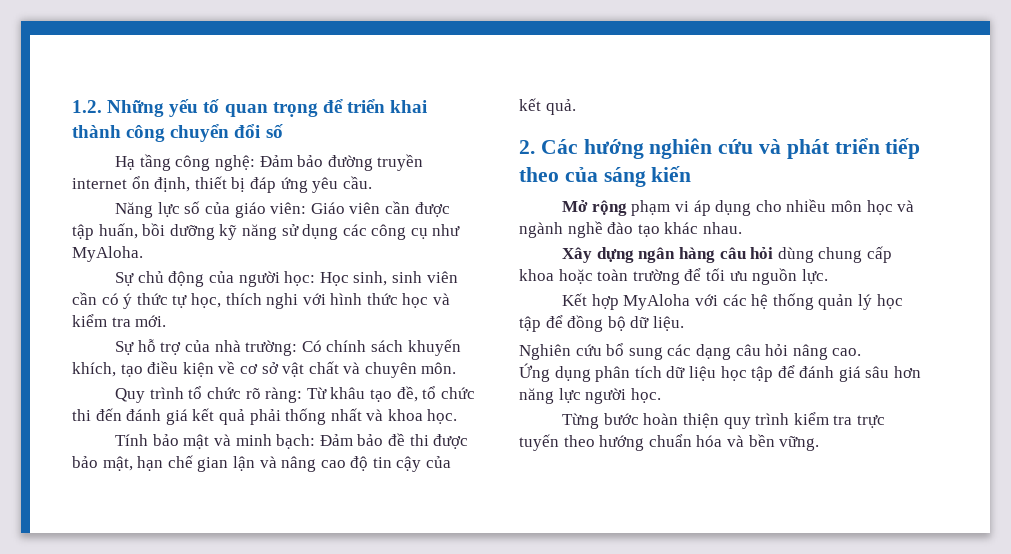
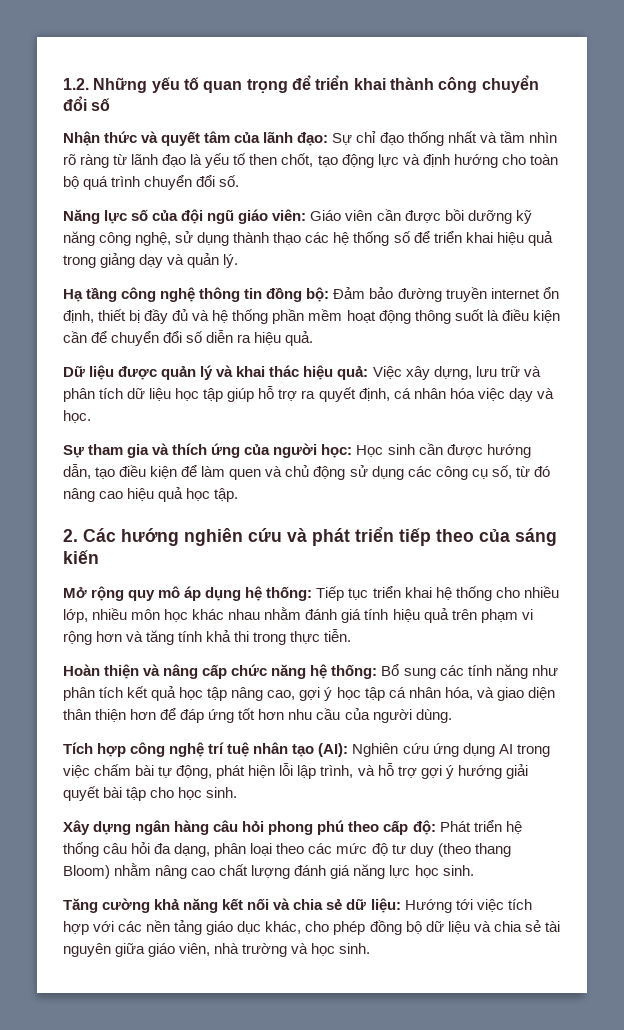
- Hạ tầng công nghệ: Đảm bảo đường truyền internet ổn định, thiết bị đáp ứng yêu cầu.
- Năng lực số của giáo viên: Giáo viên cần được tập huấn, bồi dưỡng kỹ năng sử dụng các công cụ như MyAloha.
- Sự chủ động của người học: Học sinh, sinh viên cần có ý thức tự học, thích nghi với hình thức học và kiểm tra mới.
- Sự hỗ trợ của nhà trường: Có chính sách khuyến khích, tạo điều kiện về cơ sở vật chất và chuyên môn.
- Quy trình tổ chức rõ ràng: Từ khâu tạo đề, tổ chức thi đến đánh giá kết quả phải thống nhất và khoa học.
- Tính bảo mật và minh bạch: Đảm bảo đề thi được bảo mật, hạn chế gian lận và nâng cao độ tin cậy của kết quả.
+ Nhận thức và quyết tâm của lãnh đạo: Sự chỉ đạo thống nhất và tầm nhìn rõ ràng từ lãnh đạo là yếu tố then chốt, tạo động lực và định hướng cho toàn bộ quá trình chuyển đổi số.
+ Năng lực số của đội ngũ giáo viên: Giáo viên cần được bồi dưỡng kỹ năng công nghệ, sử dụng thành thạo các hệ thống số để triển khai hiệu quả trong giảng dạy và quản lý.
+ Hạ tầng công nghệ thông tin đồng bộ: Đảm bảo đường truyền internet ổn định, thiết bị đầy đủ và hệ thống phần mềm hoạt động thông suốt là điều kiện cần để chuyển đổi số diễn ra hiệu quả.
+ Dữ liệu được quản lý và khai thác hiệu quả: Việc xây dựng, lưu trữ và phân tích dữ liệu học tập giúp hỗ trợ ra quyết định, cá nhân hóa việc dạy và học.
+ Sự tham gia và thích ứng của người học: Học sinh cần được hướng dẫn, tạo điều kiện để làm quen và chủ động sử dụng các công cụ số, từ đó nâng cao hiệu quả học tập.
- Mở rộng phạm vi áp dụng cho nhiều môn học và ngành nghề đào tạo khác nhau.
+ Mở rộng quy mô áp dụng hệ thống: Tiếp tục triển khai hệ thống cho nhiều lớp, nhiều môn học khác nhau nhằm đánh giá tính hiệu quả trên phạm vi rộng hơn và tăng tính khả thi trong thực tiễn.
+ Hoàn thiện và nâng cấp chức năng hệ thống: Bổ sung các tính năng như phân tích kết quả học tập nâng cao, gợi ý học tập cá nhân hóa, và giao diện thân thiện hơn để đáp ứng tốt hơn nhu cầu của người dùng.
+ Tích hợp công nghệ trí tuệ nhân tạo (AI): Nghiên cứu ứng dụng AI trong việc chấm bài tự động, phát hiện lỗi lập trình, và hỗ trợ gợi ý hướng giải quyết bài tập cho học sinh.
- Xây dựng ngân hàng câu hỏi dùng chung cấp khoa hoặc toàn trường để tối ưu nguồn lực.
- Kết hợp MyAloha với các hệ thống quản lý học tập để đồng bộ dữ liệu.
- Nghiên cứu bổ sung các dạng câu hỏi nâng cao.
- Ứng dụng phân tích dữ liệu học tập để đánh giá sâu hơn năng lực người học.
- Từng bước hoàn thiện quy trình kiểm tra trực tuyến theo hướng chuẩn hóa và bền vững.
+ Xây dựng ngân hàng câu hỏi phong phú theo cấp độ: Phát triển hệ thống câu hỏi đa dạng, phân loại theo các mức độ tư duy (theo thang Bloom) nhằm nâng cao chất lượng đánh giá năng lực học sinh.
+ Tăng cường khả năng kết nối và chia sẻ dữ liệu: Hướng tới việc tích hợp với các nền tảng giáo dục khác, cho phép đồng bộ dữ liệu và chia sẻ tài nguyên giữa giáo viên, nhà trường và học sinh.

